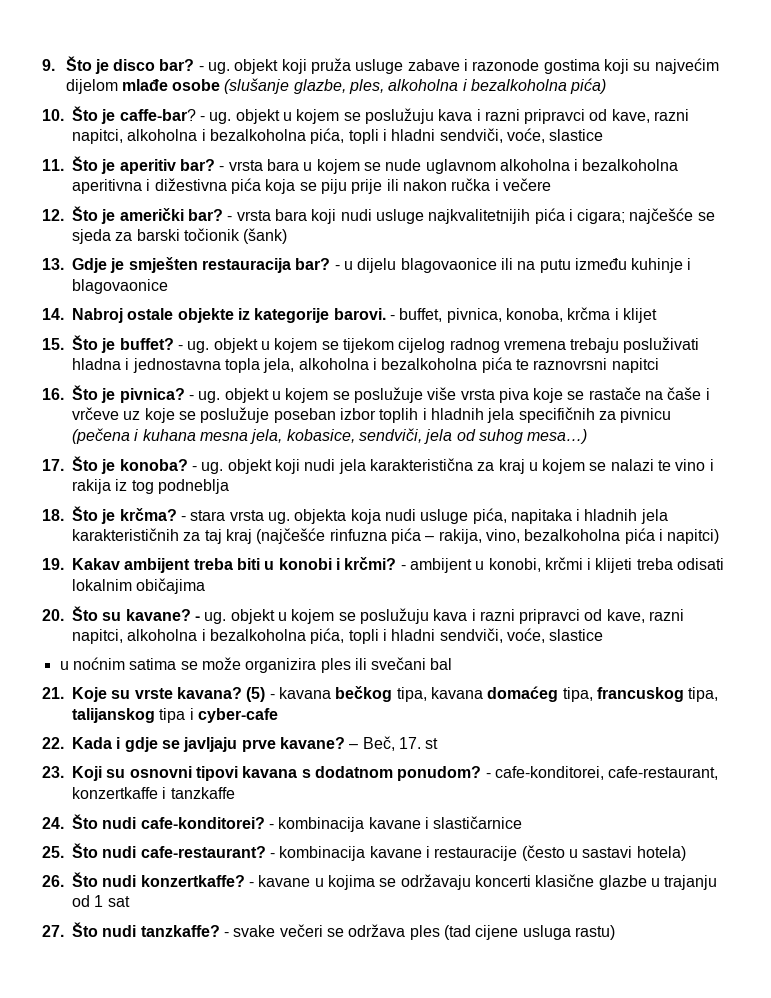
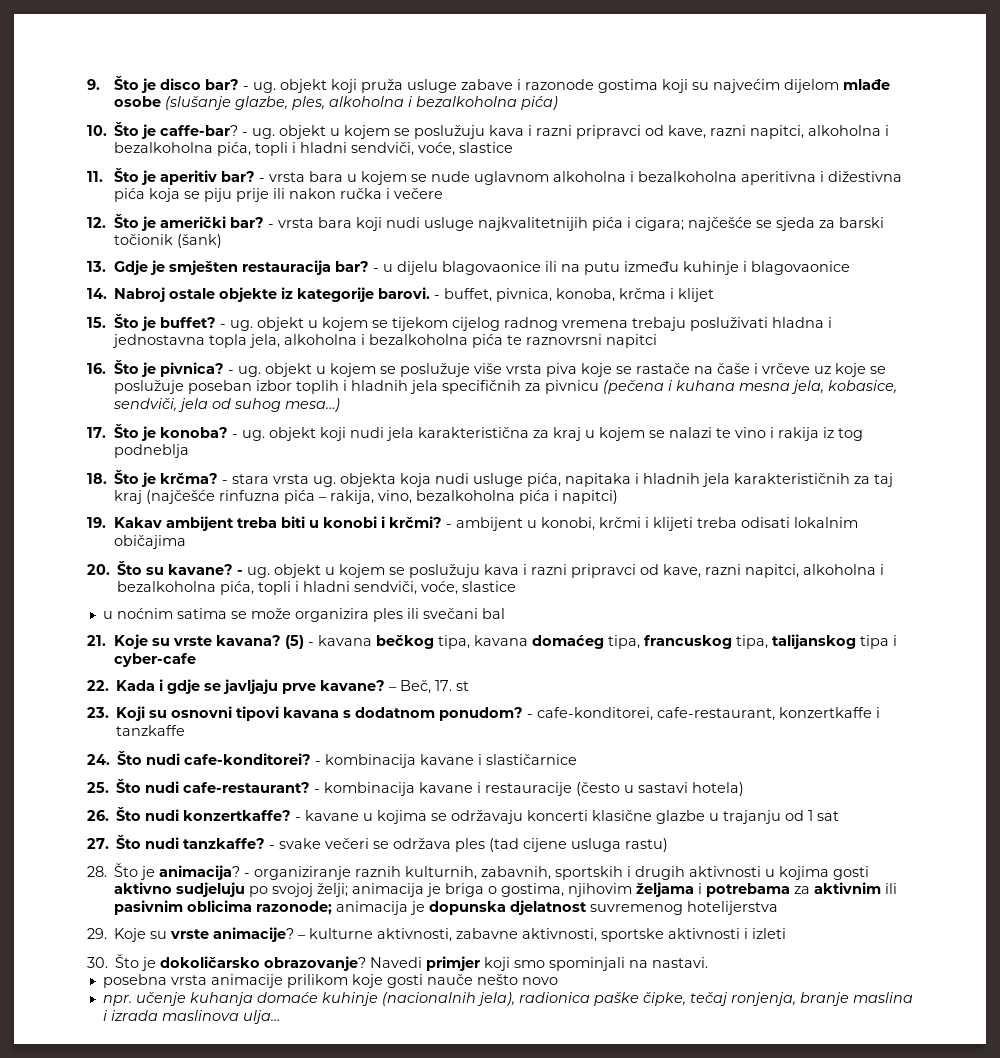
+ 28. Što je animacija? - organiziranje raznih kulturnih, zabavnih, sportskih i drugih aktivnosti u kojima gosti aktivno sudjeluju po svojoj želji; animacija je briga o gostima, njihovim željama i potrebama za aktivnim ili pasivnim oblicima razonode; animacija je dopunska djelatnost suvremenog hotelijerstva
+ 29. Koje su vrste animacije? – kulturne aktivnosti, zabavne aktivnosti, sportske aktivnosti i izleti
+ 30. Što je dokoličarsko obrazovanje? Navedi primjer koji smo spominjali na nastavi.
+ posebna vrsta animacije prilikom koje gosti nauče nešto novo
+ npr. učenje kuhanja domaće kuhinje (nacionalnih jela), radionica paške čipke, tečaj ronjenja, branje maslina i izrada maslinova ulja…

